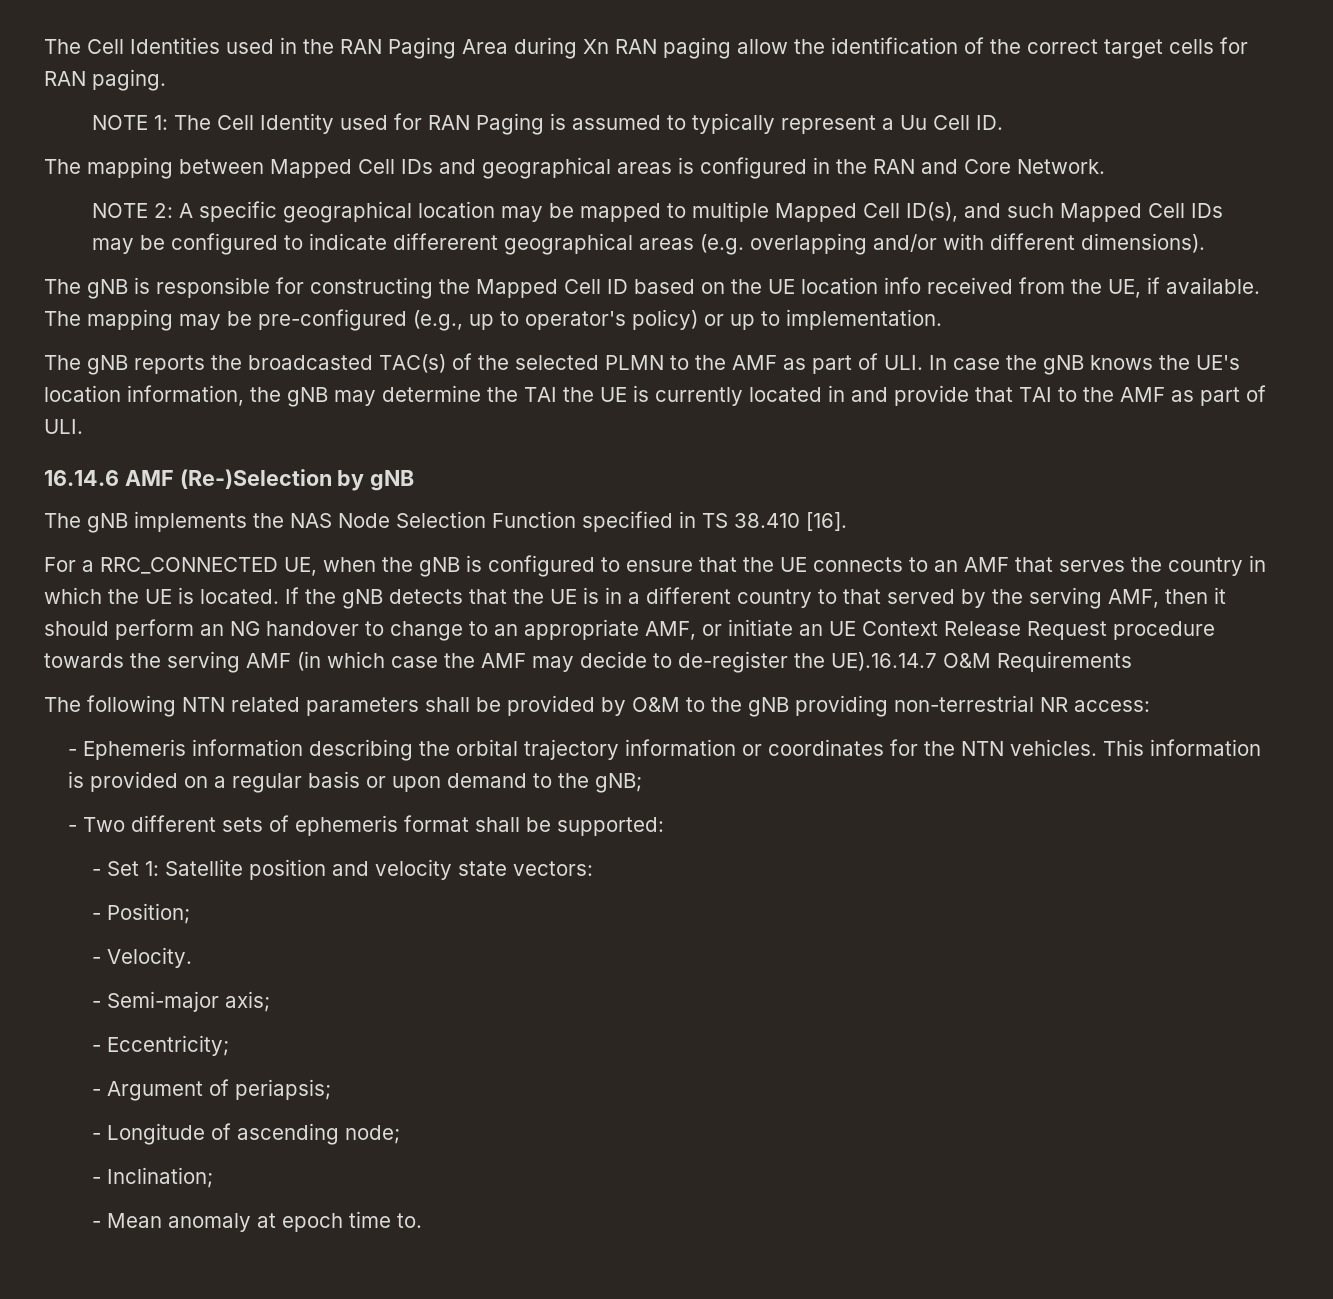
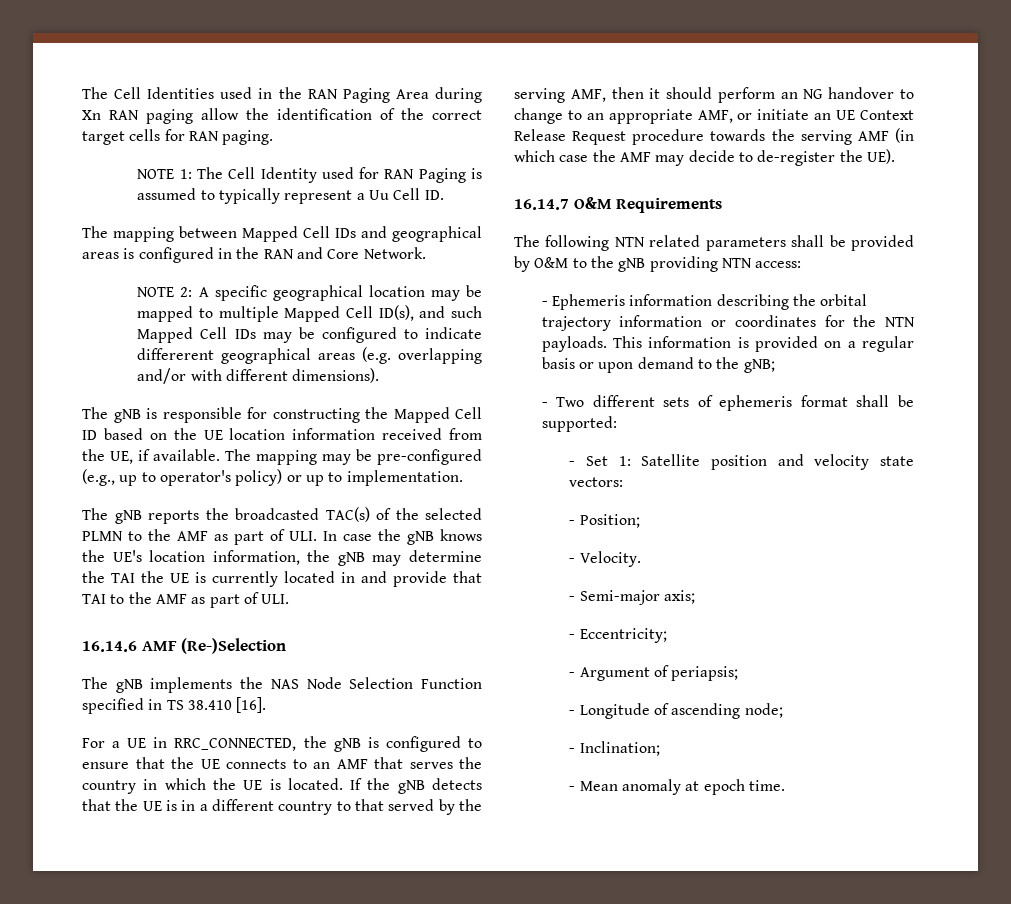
- The gNB is responsible for constructing the Mapped Cell ID based on the UE location info received from the UE, if available.
+ The gNB is responsible for constructing the Mapped Cell ID based on the UE location information received from the UE, if available.
- 16.14.6 AMF (Re-)Selection by gNB
+ 16.14.6 AMF (Re-)Selection
- For a RRC_CONNECTED UE, when the gNB is configured to ensure that the UE connects to an AMF that serves the country in which the UE is located.
+ For a UE in RRC_CONNECTED, the gNB is configured to ensure that the UE connects to an AMF that serves the country in which the UE is located.
- If the gNB detects that the UE is in a different country to that served by the serving AMF, then it should perform an NG handover to change to an appropriate AMF, or initiate an UE Context Release Request procedure towards the serving AMF (in which case the AMF may decide to de-register the UE).16.14.7 O&M Requirements
+ If the gNB detects that the UE is in a different country to that served by the serving AMF, then it should perform an NG handover to change to an appropriate AMF, or initiate an UE Context Release Request procedure towards the serving AMF (in which case the AMF may decide to de-register the UE).
+ 16.14.7 O&M Requirements
- The following NTN related parameters shall be provided by O&M to the gNB providing non-terrestrial NR access:
+ The following NTN related parameters shall be provided by O&M to the gNB providing NTN access:
- - Ephemeris information describing the orbital trajectory information or coordinates for the NTN vehicles.
+ - Ephemeris information describing the orbital trajectory information or coordinates for the NTN payloads.
- - Mean anomaly at epoch time to.
+ - Mean anomaly at epoch time.

